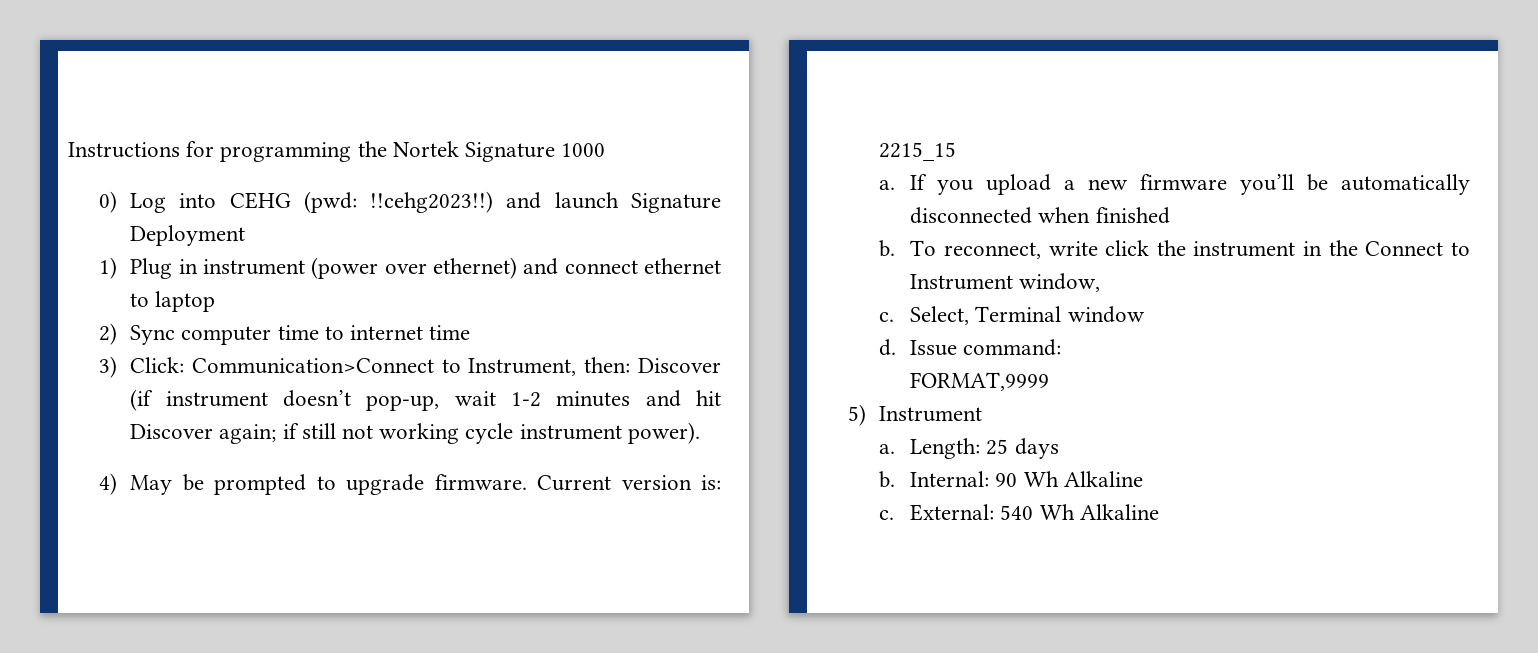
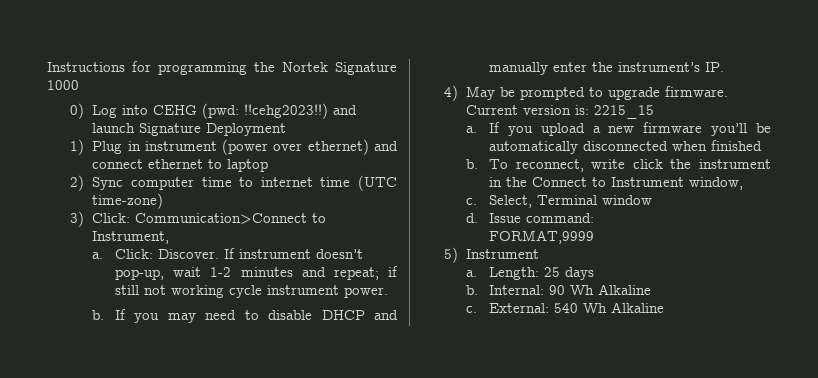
- 2) Sync computer time to internet time
+ 2) Sync computer time to internet time (UTC time-zone)
- 3) Click: Communication>Connect to Instrument, then: Discover (if instrument doesn’t pop-up, wait 1-2 minutes and hit Discover again; if still not working cycle instrument power).
+ 3) Click: Communication>Connect to Instrument,
+ a. Click: Discover. If instrument doesn’t pop-up, wait 1-2 minutes and repeat; if still not working cycle instrument power.
+ b. If you may need to disable DHCP and manually enter the instrument’s IP.

